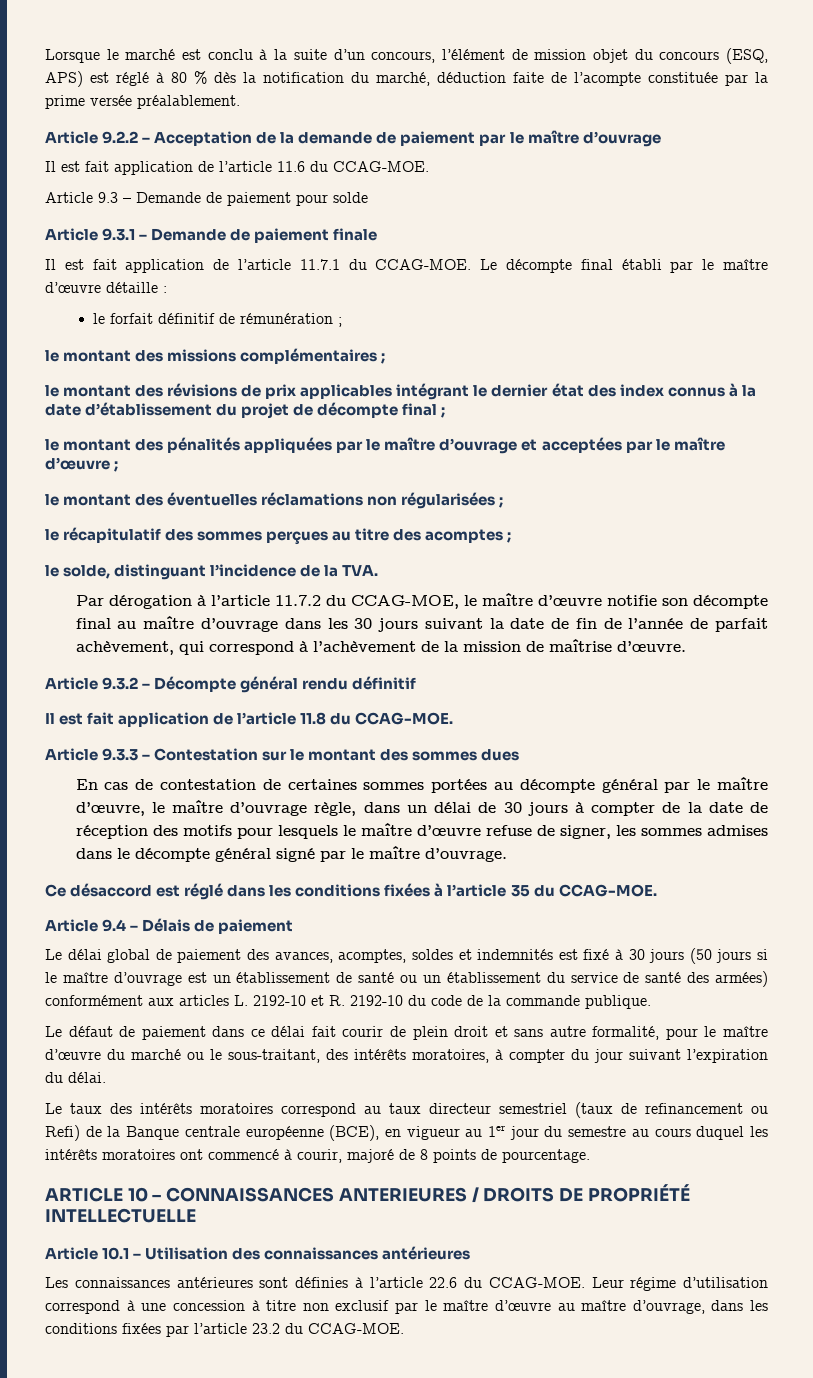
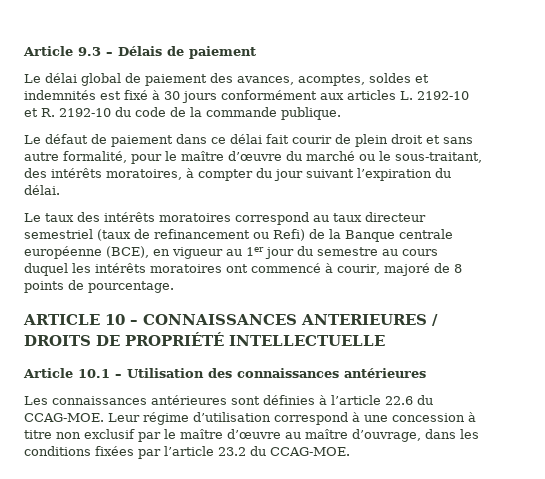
- Lorsque le marché est conclu à la suite d’un concours, l’élément de mission objet du concours (ESQ, APS) est réglé à 80 % dès la notification du marché, déduction faite de l’acompte constituée par la prime versée préalablement.
- Article 9.2.2 – Acceptation de la demande de paiement par le maître d’ouvrage
- Il est fait application de l’article 11.6 du CCAG-MOE.
- Article 9.3 – Demande de paiement pour solde
- Article 9.3.1 – Demande de paiement finale
- Il est fait application de l’article 11.7.1 du CCAG-MOE. Le décompte final établi par le maître d’œuvre détaille :
- le forfait définitif de rémunération ;
- le montant des missions complémentaires ;
- le montant des révisions de prix applicables intégrant le dernier état des index connus à la date d’établissement du projet de décompte final ;
- le montant des pénalités appliquées par le maître d’ouvrage et acceptées par le maître d’œuvre ;
- le montant des éventuelles réclamations non régularisées ;
- le récapitulatif des sommes perçues au titre des acomptes ;
- le solde, distinguant l’incidence de la TVA.
- Par dérogation à l’article 11.7.2 du CCAG-MOE, le maître d’œuvre notifie son décompte final au maître d’ouvrage dans les 30 jours suivant la date de fin de l’année de parfait achèvement, qui correspond à l’achèvement de la mission de maîtrise d’œuvre.
- Article 9.3.2 – Décompte général rendu définitif
- Il est fait application de l’article 11.8 du CCAG-MOE.
- Article 9.3.3 – Contestation sur le montant des sommes dues
- En cas de contestation de certaines sommes portées au décompte général par le maître d’œuvre, le maître d’ouvrage règle, dans un délai de 30 jours à compter de la date de réception des motifs pour lesquels le maître d’œuvre refuse de signer, les sommes admises dans le décompte général signé par le maître d’ouvrage.
- Ce désaccord est réglé dans les conditions fixées à l’article 35 du CCAG-MOE.
- Article 9.4 – Délais de paiement
+ Article 9.3 – Délais de paiement
- Le délai global de paiement des avances, acomptes, soldes et indemnités est fixé à 30 jours (50 jours si le maître d’ouvrage est un établissement de santé ou un établissement du service de santé des armées) conformément aux articles L. 2192-10 et R. 2192-10 du code de la commande publique.
+ Le délai global de paiement des avances, acomptes, soldes et indemnités est fixé à 30 jours conformément aux articles L. 2192-10 et R. 2192-10 du code de la commande publique.

